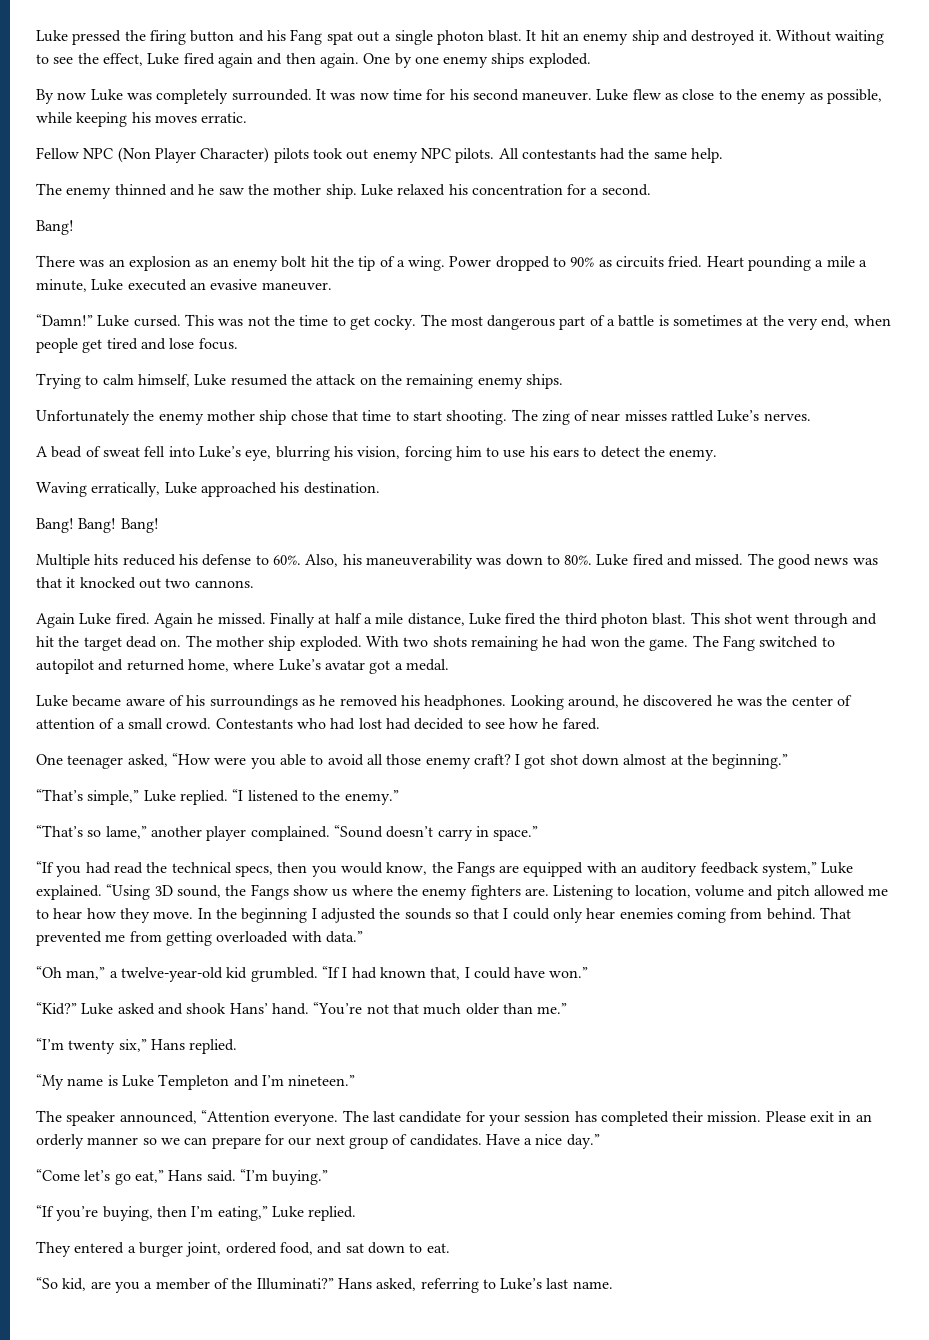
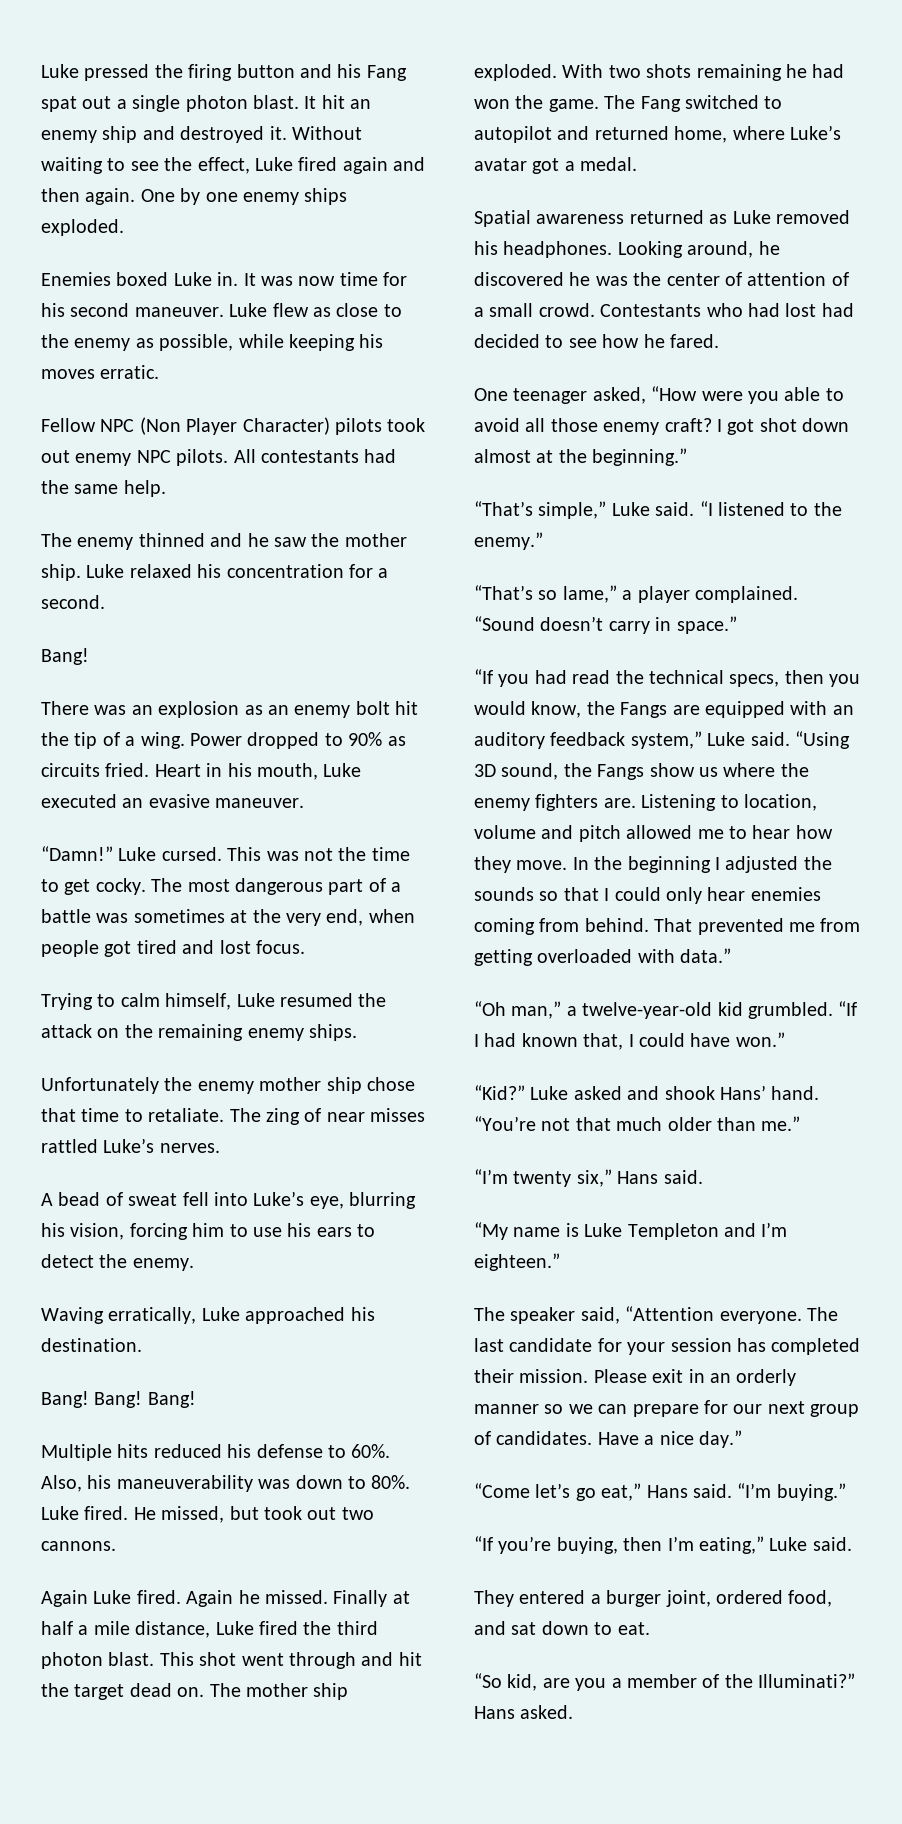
- By now Luke was completely surrounded.
+ Enemies boxed Luke in.
- Heart pounding a mile a minute, Luke executed an evasive maneuver.
+ Heart in his mouth, Luke executed an evasive maneuver.
- The most dangerous part of a battle is sometimes at the very end, when people get tired and lose focus.
+ The most dangerous part of a battle was sometimes at the very end, when people got tired and lost focus.
- Unfortunately the enemy mother ship chose that time to start shooting.
+ Unfortunately the enemy mother ship chose that time to retaliate.
- Luke fired and missed. The good news was that it knocked out two cannons.
+ Luke fired. He missed, but took out two cannons.
- Luke became aware of his surroundings as he removed his headphones.
+ Spatial awareness returned as Luke removed his headphones.
- “That’s simple,” Luke replied.
+ “That’s simple,” Luke said.
- “That’s so lame,” another player complained.
+ “That’s so lame,” a player complained.
- “If you had read the technical specs, then you would know, the Fangs are equipped with an auditory feedback system,” Luke explained.
+ “If you had read the technical specs, then you would know, the Fangs are equipped with an auditory feedback system,” Luke said.
- “I’m twenty six,” Hans replied.
+ “I’m twenty six,” Hans said.
- “My name is Luke Templeton and I’m nineteen.”
+ “My name is Luke Templeton and I’m eighteen.”
- The speaker announced, “Attention everyone.
+ The speaker said, “Attention everyone.
- “If you’re buying, then I’m eating,” Luke replied.
+ “If you’re buying, then I’m eating,” Luke said.
- Hans asked, referring to Luke’s last name.
+ Hans asked.

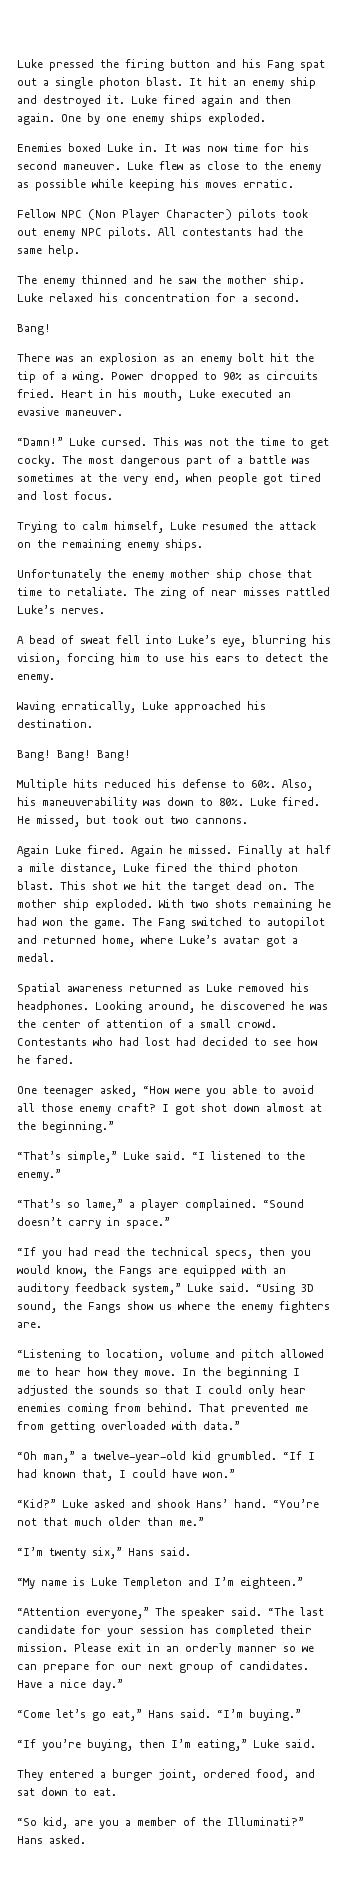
- Without waiting to see the effect, Luke fired again and then again.
+ Luke fired again and then again.
- Luke flew as close to the enemy as possible, while keeping his moves erratic.
+ Luke flew as close to the enemy as possible while keeping his moves erratic.
- This shot went through and hit the target dead on.
+ This shot we hit the target dead on.
- “Using 3D sound, the Fangs show us where the enemy fighters are. Listening to location, volume and pitch allowed me to hear how they move.
+ “Using 3D sound, the Fangs show us where the enemy fighters are.
+ “Listening to location, volume and pitch allowed me to hear how they move.
- The speaker said, “Attention everyone. The last candidate for your session has completed their mission.
+ “Attention everyone,” The speaker said. “The last candidate for your session has completed their mission.

